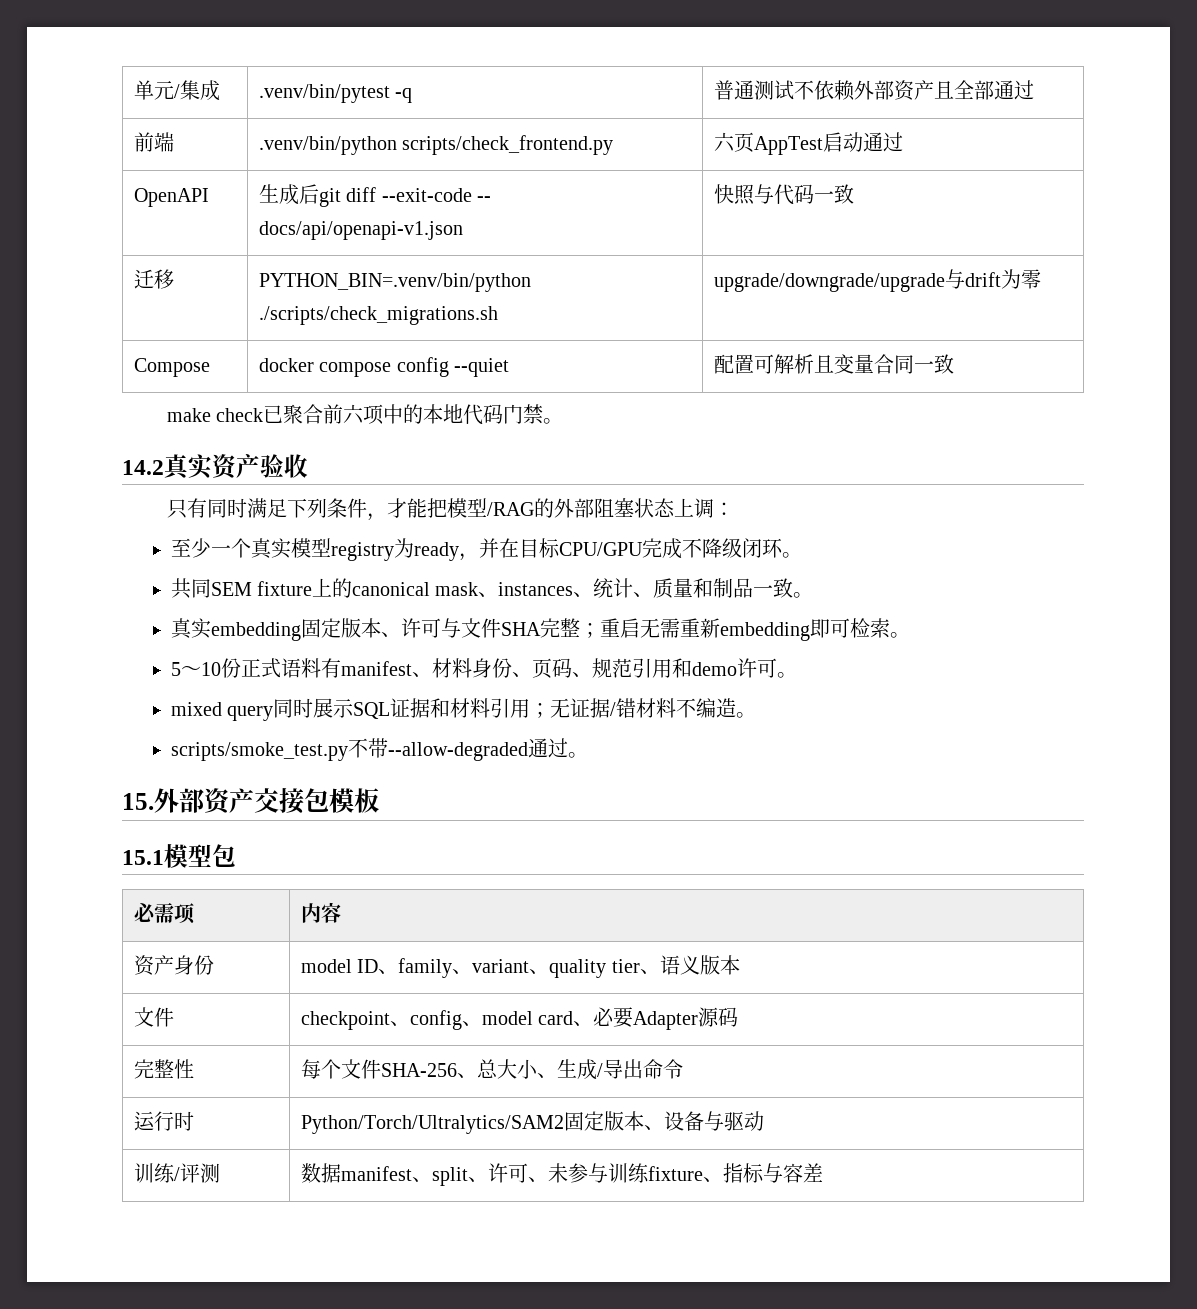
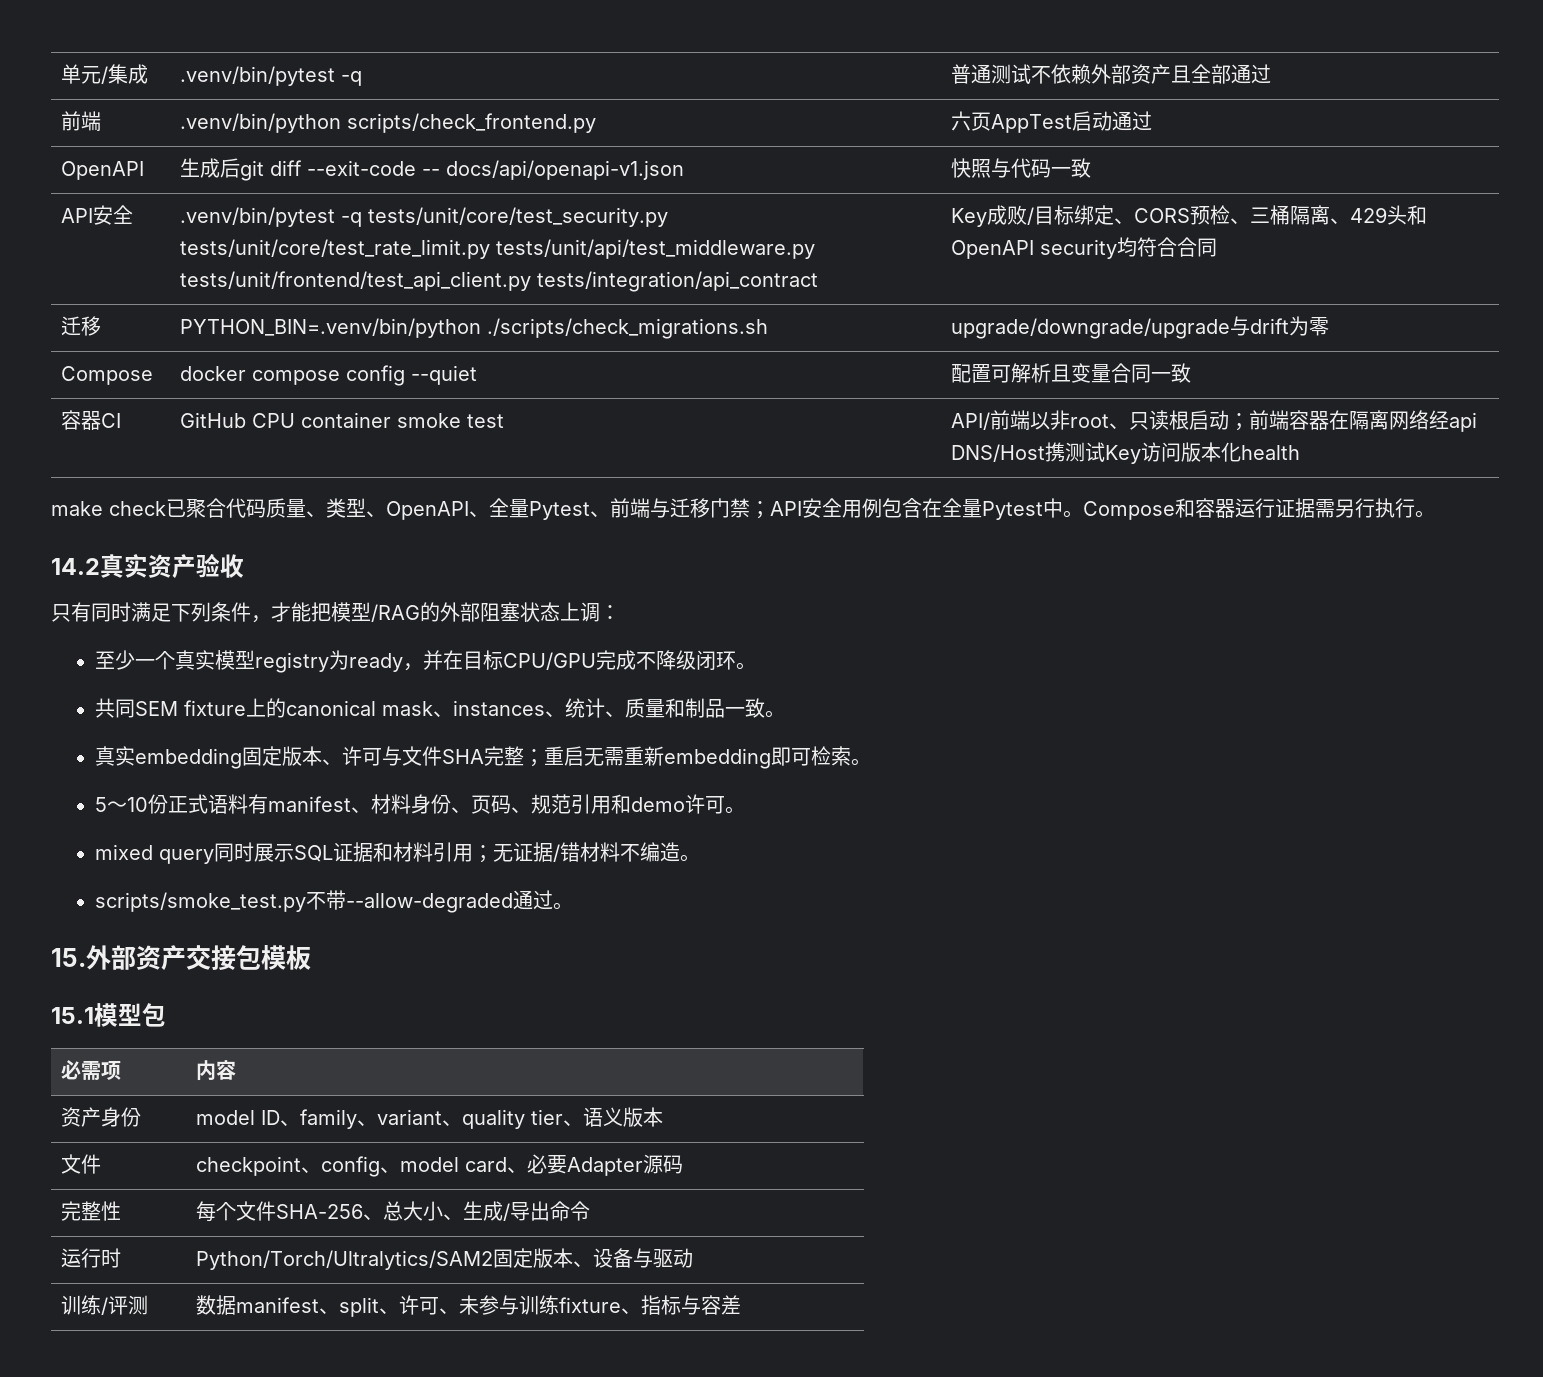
+ API安全 | .venv/bin/pytest -q tests/unit/core/test_security.py tests/unit/core/test_rate_limit.py tests/unit/api/test_middleware.py tests/unit/frontend/test_api_client.py tests/integration/api_contract | Key成败/目标绑定、CORS预检、三桶隔离、429头和OpenAPI security均符合合同
- make check已聚合前六项中的本地代码门禁。
+ 容器CI | GitHub CPU container smoke test | API/前端以非root、只读根启动；前端容器在隔离网络经api DNS/Host携测试Key访问版本化health
+ make check已聚合代码质量、类型、OpenAPI、全量Pytest、前端与迁移门禁；API安全用例包含在全量Pytest中。Compose和容器运行证据需另行执行。

